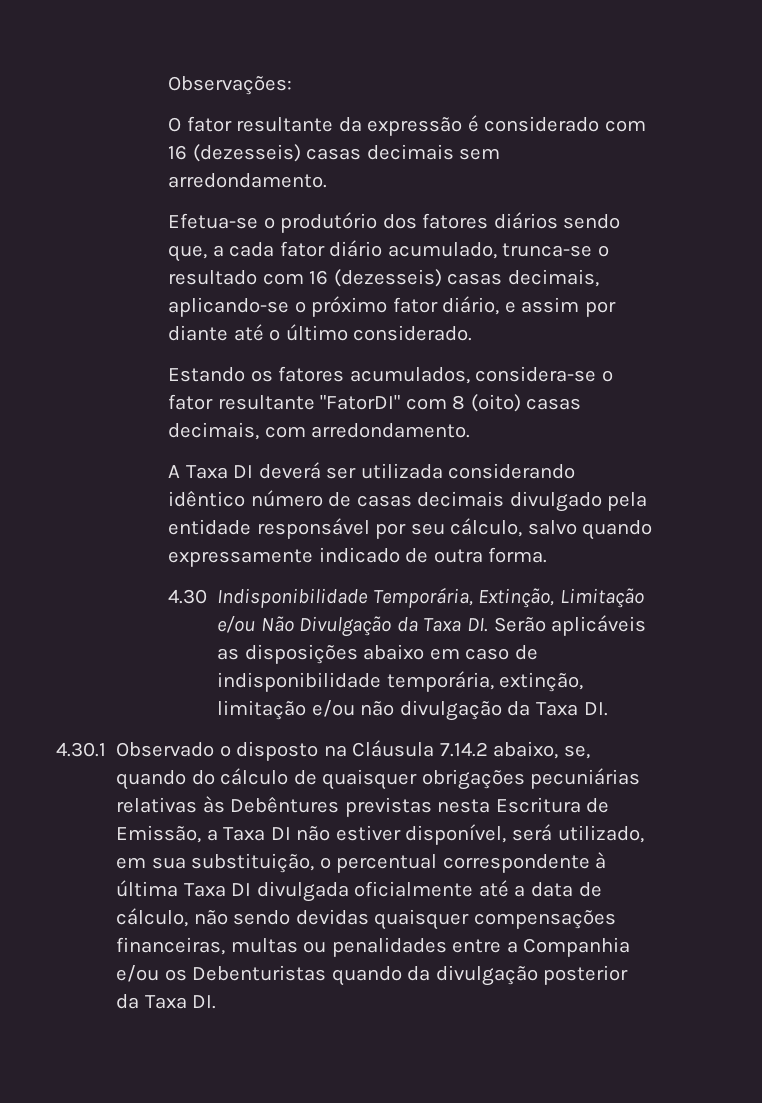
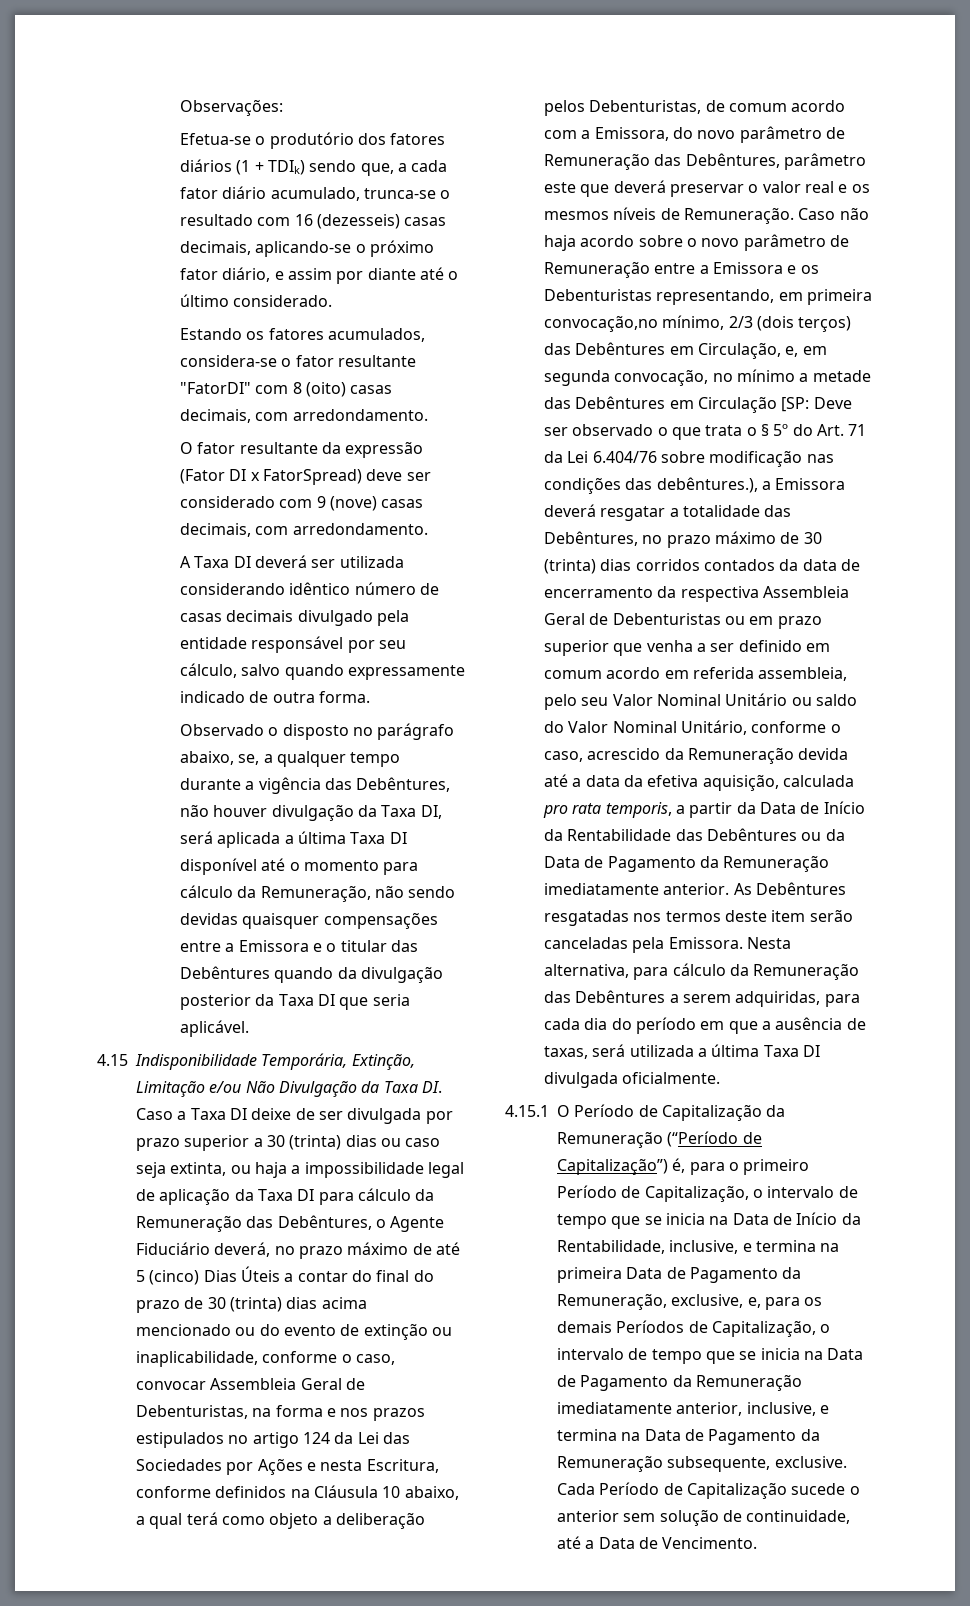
- O fator resultante da expressão é considerado com 16 (dezesseis) casas decimais sem arredondamento.
- Efetua-se o produtório dos fatores diários sendo que, a cada fator diário acumulado, trunca-se o resultado com 16 (dezesseis) casas decimais, aplicando-se o próximo fator diário, e assim por diante até o último considerado.
+ Efetua-se o produtório dos fatores diários (1 + TDIk) sendo que, a cada fator diário acumulado, trunca-se o resultado com 16 (dezesseis) casas decimais, aplicando-se o próximo fator diário, e assim por diante até o último considerado.
+ O fator resultante da expressão (Fator DI x FatorSpread) deve ser considerado com 9 (nove) casas decimais, com arredondamento.
- 4.30 Indisponibilidade Temporária, Extinção, Limitação e/ou Não Divulgação da Taxa DI. Serão aplicáveis as disposições abaixo em caso de indisponibilidade temporária, extinção, limitação e/ou não divulgação da Taxa DI.
- 4.30.1 Observado o disposto na Cláusula 7.14.2 abaixo, se, quando do cálculo de quaisquer obrigações pecuniárias relativas às Debêntures previstas nesta Escritura de Emissão, a Taxa DI não estiver disponível, será utilizado, em sua substituição, o percentual correspondente à última Taxa DI divulgada oficialmente até a data de cálculo, não sendo devidas quaisquer compensações financeiras, multas ou penalidades entre a Companhia e/ou os Debenturistas quando da divulgação posterior da Taxa DI.
+ Observado o disposto no parágrafo abaixo, se, a qualquer tempo durante a vigência das Debêntures, não houver divulgação da Taxa DI, será aplicada a última Taxa DI disponível até o momento para cálculo da Remuneração, não sendo devidas quaisquer compensações entre a Emissora e o titular das Debêntures quando da divulgação posterior da Taxa DI que seria aplicável.
+ 4.15 Indisponibilidade Temporária, Extinção, Limitação e/ou Não Divulgação da Taxa DI. Caso a Taxa DI deixe de ser divulgada por prazo superior a 30 (trinta) dias ou caso seja extinta, ou haja a impossibilidade legal de aplicação da Taxa DI para cálculo da Remuneração das Debêntures, o Agente Fiduciário deverá, no prazo máximo de até 5 (cinco) Dias Úteis a contar do final do prazo de 30 (trinta) dias acima mencionado ou do evento de extinção ou inaplicabilidade, conforme o caso, convocar Assembleia Geral de Debenturistas, na forma e nos prazos estipulados no artigo 124 da Lei das Sociedades por Ações e nesta Escritura, conforme definidos na Cláusula 10 abaixo, a qual terá como objeto a deliberação pelos Debenturistas, de comum acordo com a Emissora, do novo parâmetro de Remuneração das Debêntures, parâmetro este que deverá preservar o valor real e os mesmos níveis de Remuneração. Caso não haja acordo sobre o novo parâmetro de Remuneração entre a Emissora e os Debenturistas representando, em primeira convocação,no mínimo, 2/3 (dois terços) das Debêntures em Circulação, e, em segunda convocação, no mínimo a metade das Debêntures em Circulação [SP: Deve ser observado o que trata o § 5º do Art. 71 da Lei 6.404/76 sobre modificação nas condições das debêntures.), a Emissora deverá resgatar a totalidade das Debêntures, no prazo máximo de 30 (trinta) dias corridos contados da data de encerramento da respectiva Assembleia Geral de Debenturistas ou em prazo superior que venha a ser definido em comum acordo em referida assembleia, pelo seu Valor Nominal Unitário ou saldo do Valor Nominal Unitário, conforme o caso, acrescido da Remuneração devida até a data da efetiva aquisição, calculada pro rata temporis, a partir da Data de Início da Rentabilidade das Debêntures ou da Data de Pagamento da Remuneração imediatamente anterior. As Debêntures resgatadas nos termos deste item serão canceladas pela Emissora. Nesta alternativa, para cálculo da Remuneração das Debêntures a serem adquiridas, para cada dia do período em que a ausência de taxas, será utilizada a última Taxa DI divulgada oficialmente.
+ 4.15.1 O Período de Capitalização da Remuneração (“Período de Capitalização”) é, para o primeiro Período de Capitalização, o intervalo de tempo que se inicia na Data de Início da Rentabilidade, inclusive, e termina na primeira Data de Pagamento da Remuneração, exclusive, e, para os demais Períodos de Capitalização, o intervalo de tempo que se inicia na Data de Pagamento da Remuneração imediatamente anterior, inclusive, e termina na Data de Pagamento da Remuneração subsequente, exclusive. Cada Período de Capitalização sucede o anterior sem solução de continuidade, até a Data de Vencimento.

